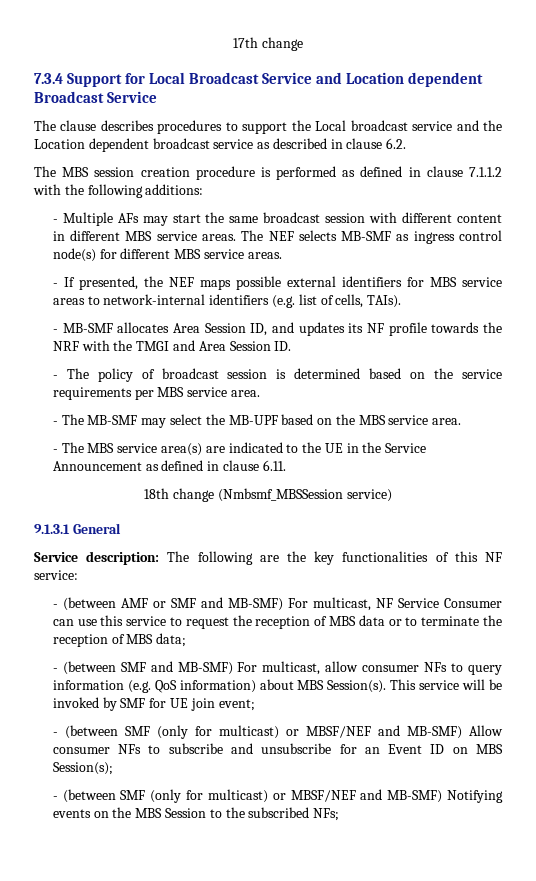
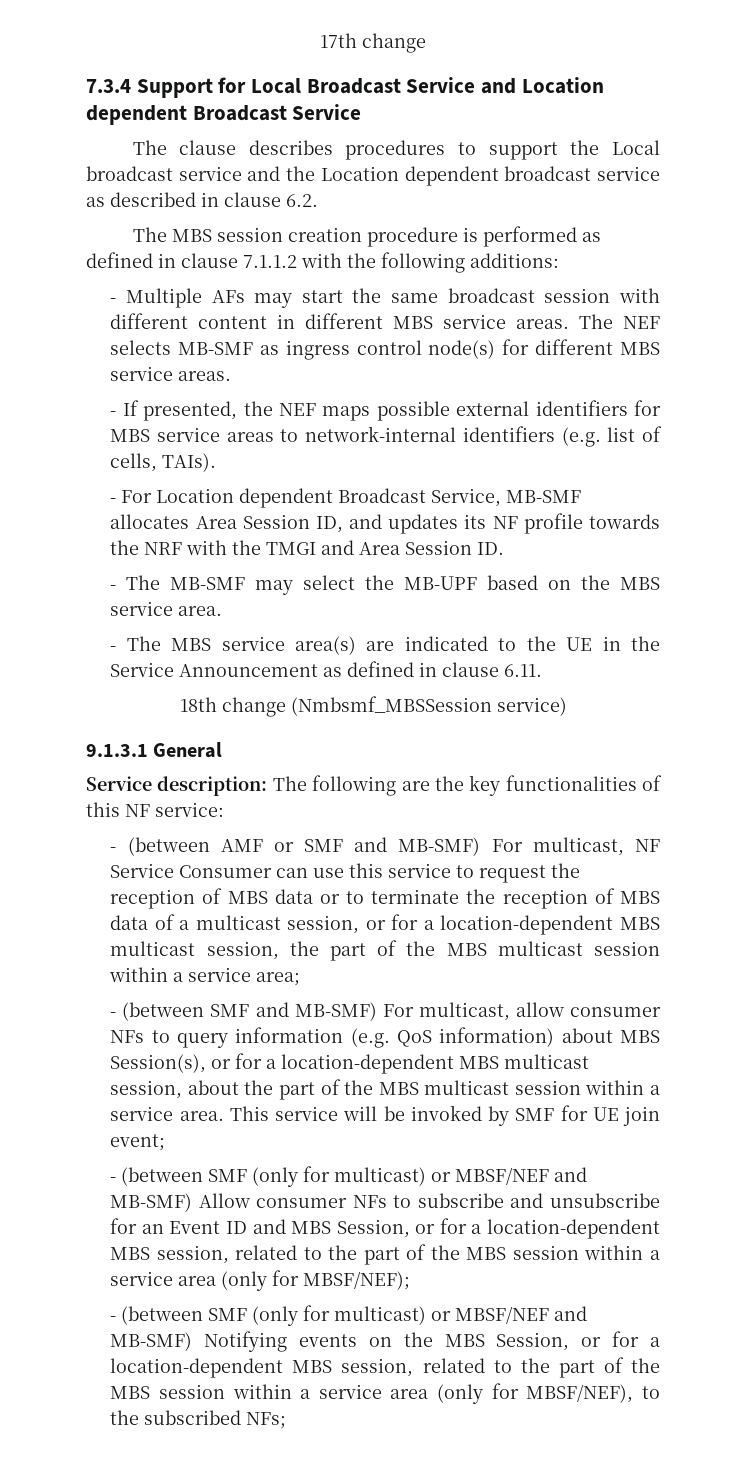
- - MB-SMF allocates Area Session ID, and updates its NF profile towards the NRF with the TMGI and Area Session ID.
+ - For Location dependent Broadcast Service, MB-SMF allocates Area Session ID, and updates its NF profile towards the NRF with the TMGI and Area Session ID.
- - The policy of broadcast session is determined based on the service requirements per MBS service area.
- - (between AMF or SMF and MB-SMF) For multicast, NF Service Consumer can use this service to request the reception of MBS data or to terminate the reception of MBS data;
+ - (between AMF or SMF and MB-SMF) For multicast, NF Service Consumer can use this service to request the reception of MBS data or to terminate the reception of MBS data of a multicast session, or for a location-dependent MBS multicast session, the part of the MBS multicast session within a service area;
- - (between SMF and MB-SMF) For multicast, allow consumer NFs to query information (e.g. QoS information) about MBS Session(s).
+ - (between SMF and MB-SMF) For multicast, allow consumer NFs to query information (e.g. QoS information) about MBS Session(s), or for a location-dependent MBS multicast session, about the part of the MBS multicast session within a service area.
- - (between SMF (only for multicast) or MBSF/NEF and MB-SMF) Allow consumer NFs to subscribe and unsubscribe for an Event ID on MBS Session(s);
+ - (between SMF (only for multicast) or MBSF/NEF and MB-SMF) Allow consumer NFs to subscribe and unsubscribe for an Event ID and MBS Session, or for a location-dependent MBS session, related to the part of the MBS session within a service area (only for MBSF/NEF);
- - (between SMF (only for multicast) or MBSF/NEF and MB-SMF) Notifying events on the MBS Session to the subscribed NFs;
+ - (between SMF (only for multicast) or MBSF/NEF and MB-SMF) Notifying events on the MBS Session, or for a location-dependent MBS session, related to the part of the MBS session within a service area (only for MBSF/NEF), to the subscribed NFs;

